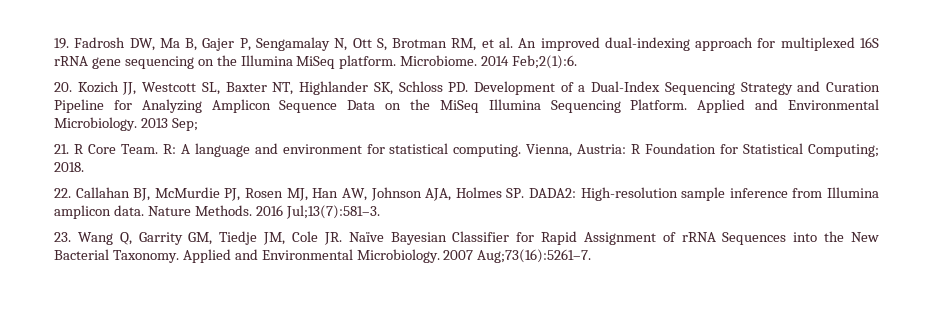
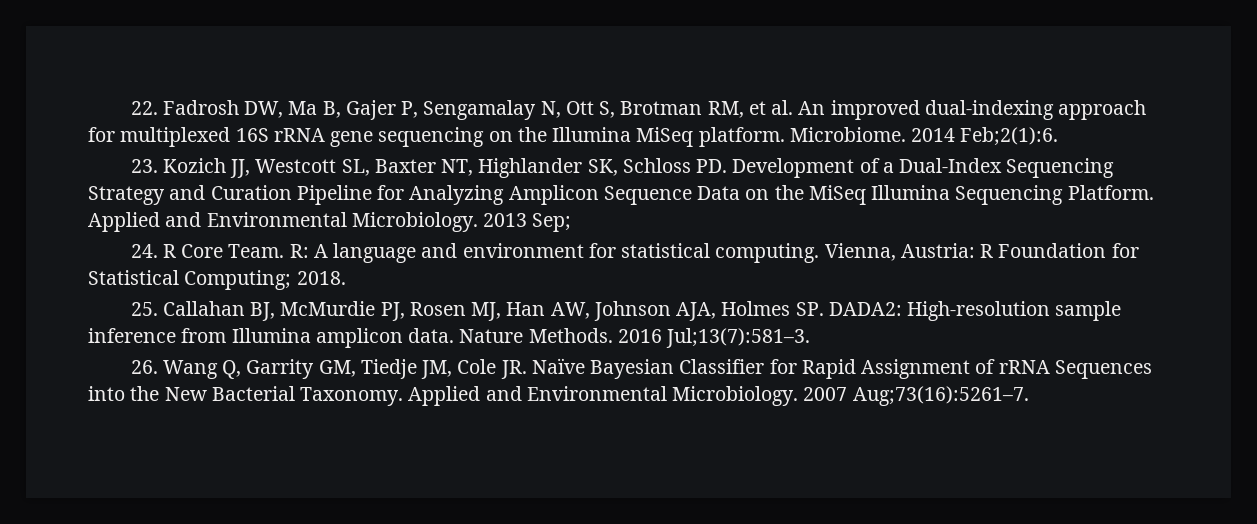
- 19. Fadrosh DW, Ma B, Gajer P, Sengamalay N, Ott S, Brotman RM, et al. An improved dual-indexing approach for multiplexed 16S rRNA gene sequencing on the Illumina MiSeq platform.
+ 22. Fadrosh DW, Ma B, Gajer P, Sengamalay N, Ott S, Brotman RM, et al. An improved dual-indexing approach for multiplexed 16S rRNA gene sequencing on the Illumina MiSeq platform.
- 20. Kozich JJ, Westcott SL, Baxter NT, Highlander SK, Schloss PD. Development of a Dual-Index Sequencing Strategy and Curation Pipeline for Analyzing Amplicon Sequence Data on the MiSeq Illumina Sequencing Platform.
+ 23. Kozich JJ, Westcott SL, Baxter NT, Highlander SK, Schloss PD. Development of a Dual-Index Sequencing Strategy and Curation Pipeline for Analyzing Amplicon Sequence Data on the MiSeq Illumina Sequencing Platform.
- 21. R Core Team.
+ 24. R Core Team.
- 22. Callahan BJ, McMurdie PJ, Rosen MJ, Han AW, Johnson AJA, Holmes SP. DADA2: High-resolution sample inference from Illumina amplicon data.
+ 25. Callahan BJ, McMurdie PJ, Rosen MJ, Han AW, Johnson AJA, Holmes SP. DADA2: High-resolution sample inference from Illumina amplicon data.
- 23. Wang Q, Garrity GM, Tiedje JM, Cole JR. Naïve Bayesian Classifier for Rapid Assignment of rRNA Sequences into the New Bacterial Taxonomy.
+ 26. Wang Q, Garrity GM, Tiedje JM, Cole JR. Naïve Bayesian Classifier for Rapid Assignment of rRNA Sequences into the New Bacterial Taxonomy.

